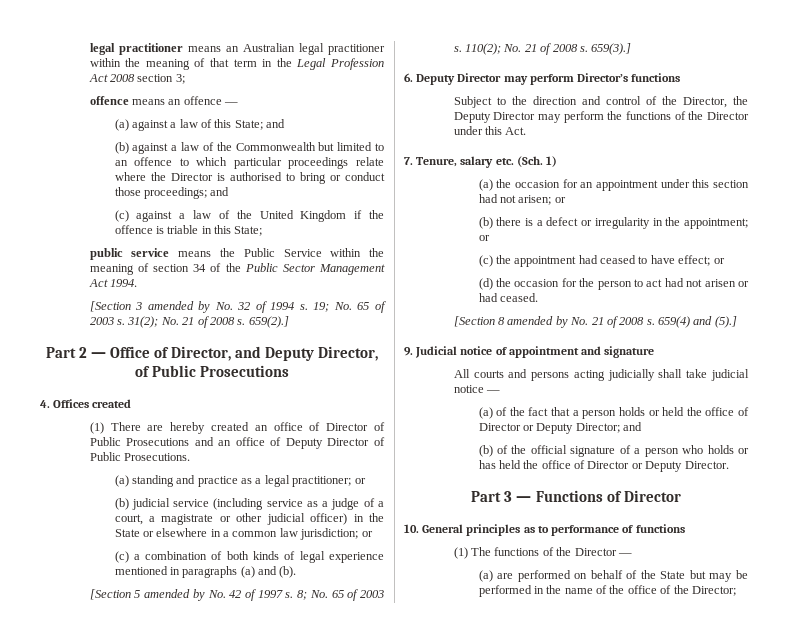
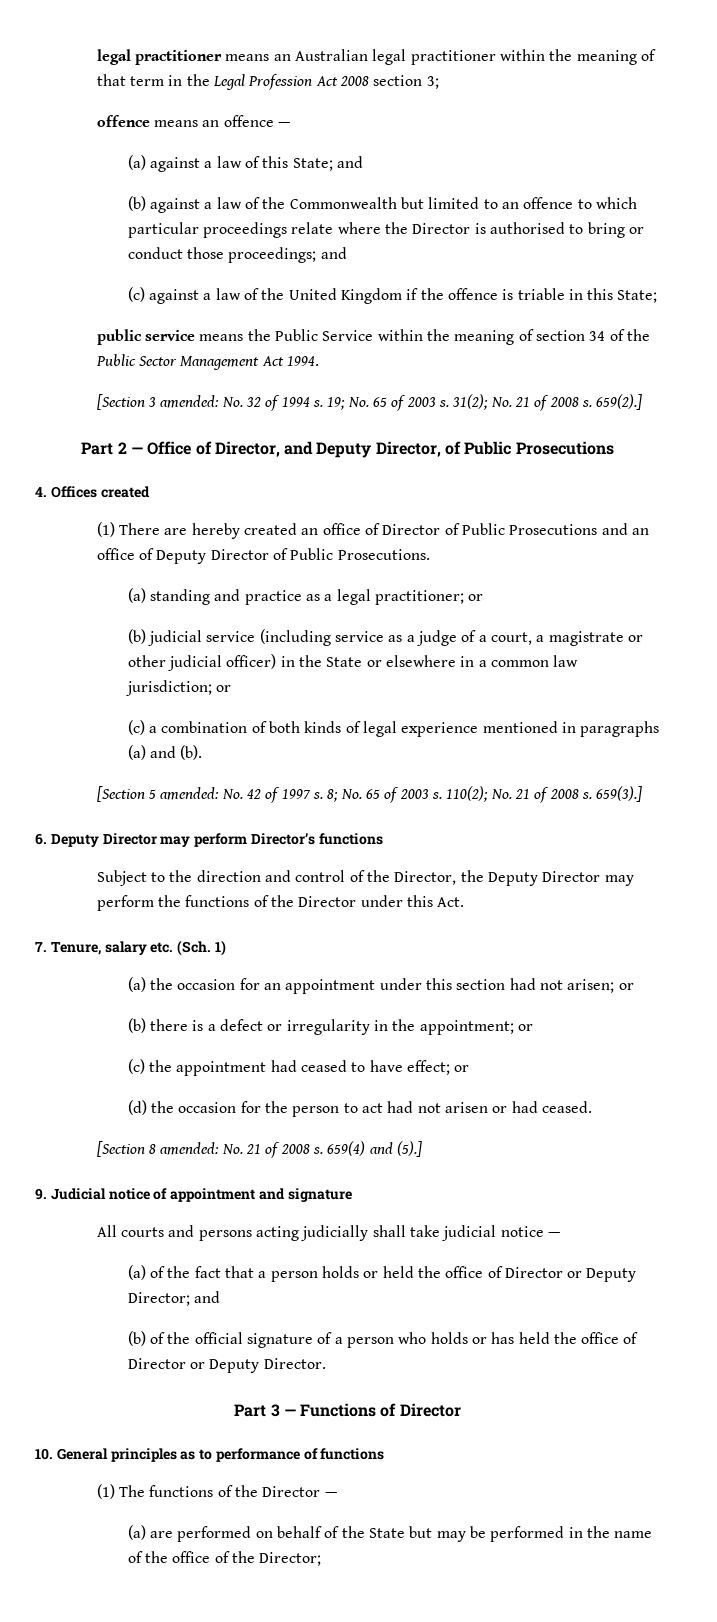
- [Section 3 amended by No. 32 of 1994 s.
+ [Section 3 amended: No. 32 of 1994 s.
- [Section 5 amended by No. 42 of 1997 s.
+ [Section 5 amended: No. 42 of 1997 s.
- [Section 8 amended by No. 21 of 2008 s.
+ [Section 8 amended: No. 21 of 2008 s.

